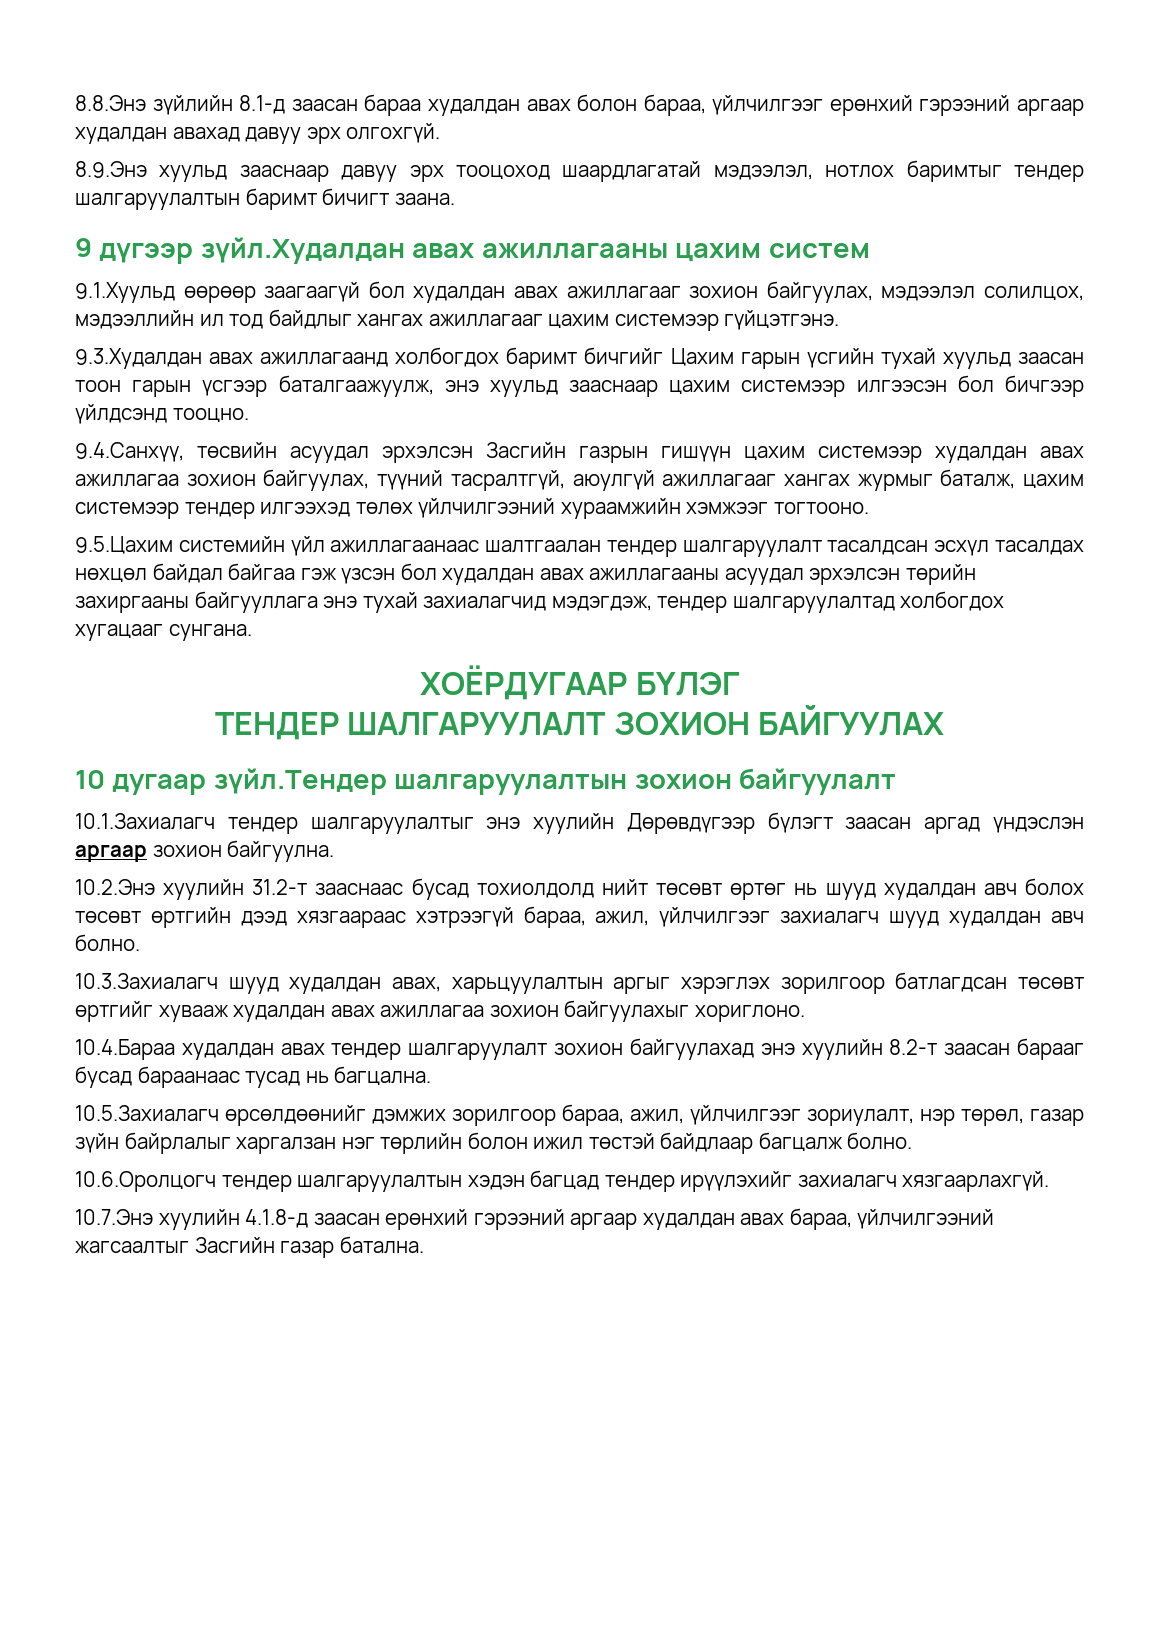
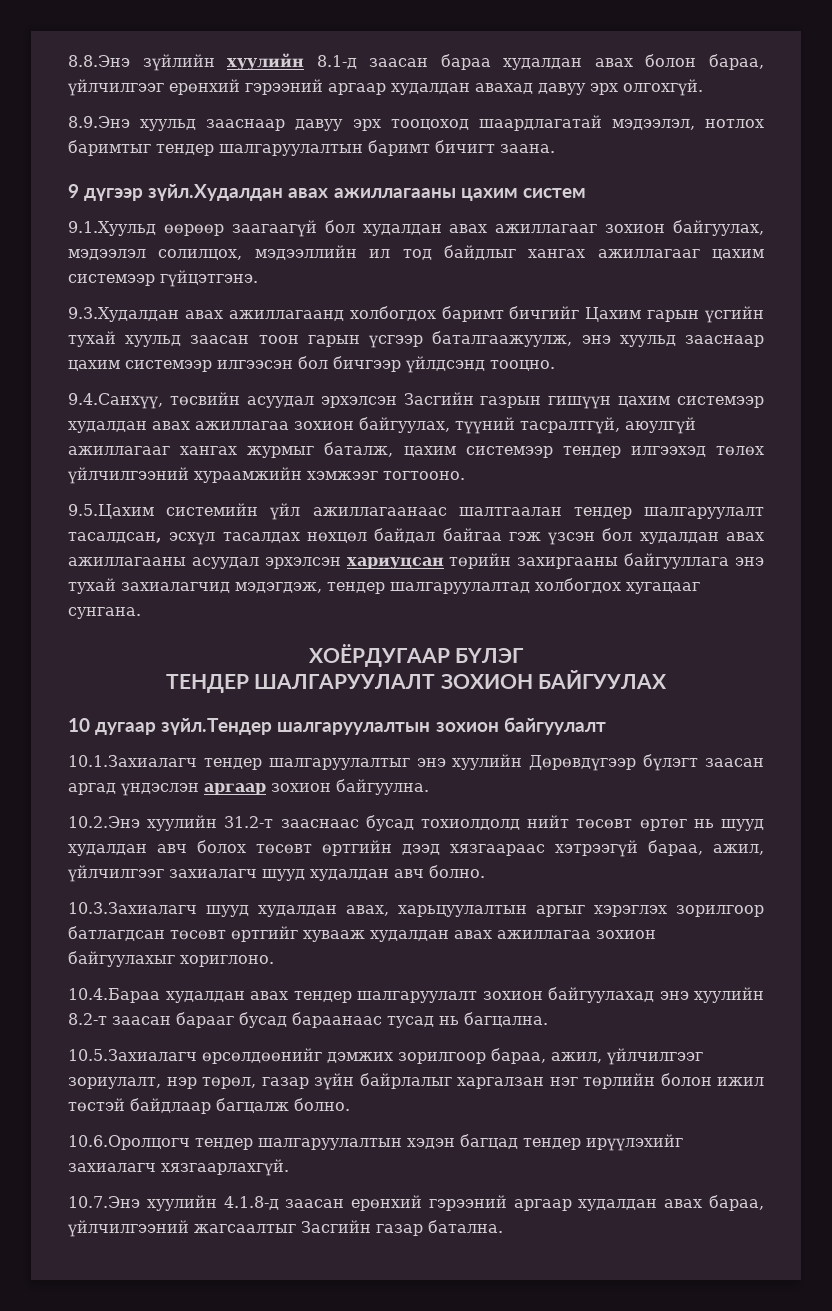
- 8.8.Энэ зүйлийн 8.1-д заасан бараа худалдан авах болон бараа, үйлчилгээг ерөнхий гэрээний аргаар худалдан авахад давуу эрх олгохгүй.
+ 8.8.Энэ зүйлийн хуулийн 8.1-д заасан бараа худалдан авах болон бараа, үйлчилгээг ерөнхий гэрээний аргаар худалдан авахад давуу эрх олгохгүй.
- 9.5.Цахим системийн үйл ажиллагаанаас шалтгаалан тендер шалгаруулалт тасалдсан эсхүл тасалдах нөхцөл байдал байгаа гэж үзсэн бол худалдан авах ажиллагааны асуудал эрхэлсэн төрийн захиргааны байгууллага энэ тухай захиалагчид мэдэгдэж, тендер шалгаруулалтад холбогдох хугацааг сунгана.
+ 9.5.Цахим системийн үйл ажиллагаанаас шалтгаалан тендер шалгаруулалт тасалдсан, эсхүл тасалдах нөхцөл байдал байгаа гэж үзсэн бол худалдан авах ажиллагааны асуудал эрхэлсэн хариуцсан төрийн захиргааны байгууллага энэ тухай захиалагчид мэдэгдэж, тендер шалгаруулалтад холбогдох хугацааг сунгана.

